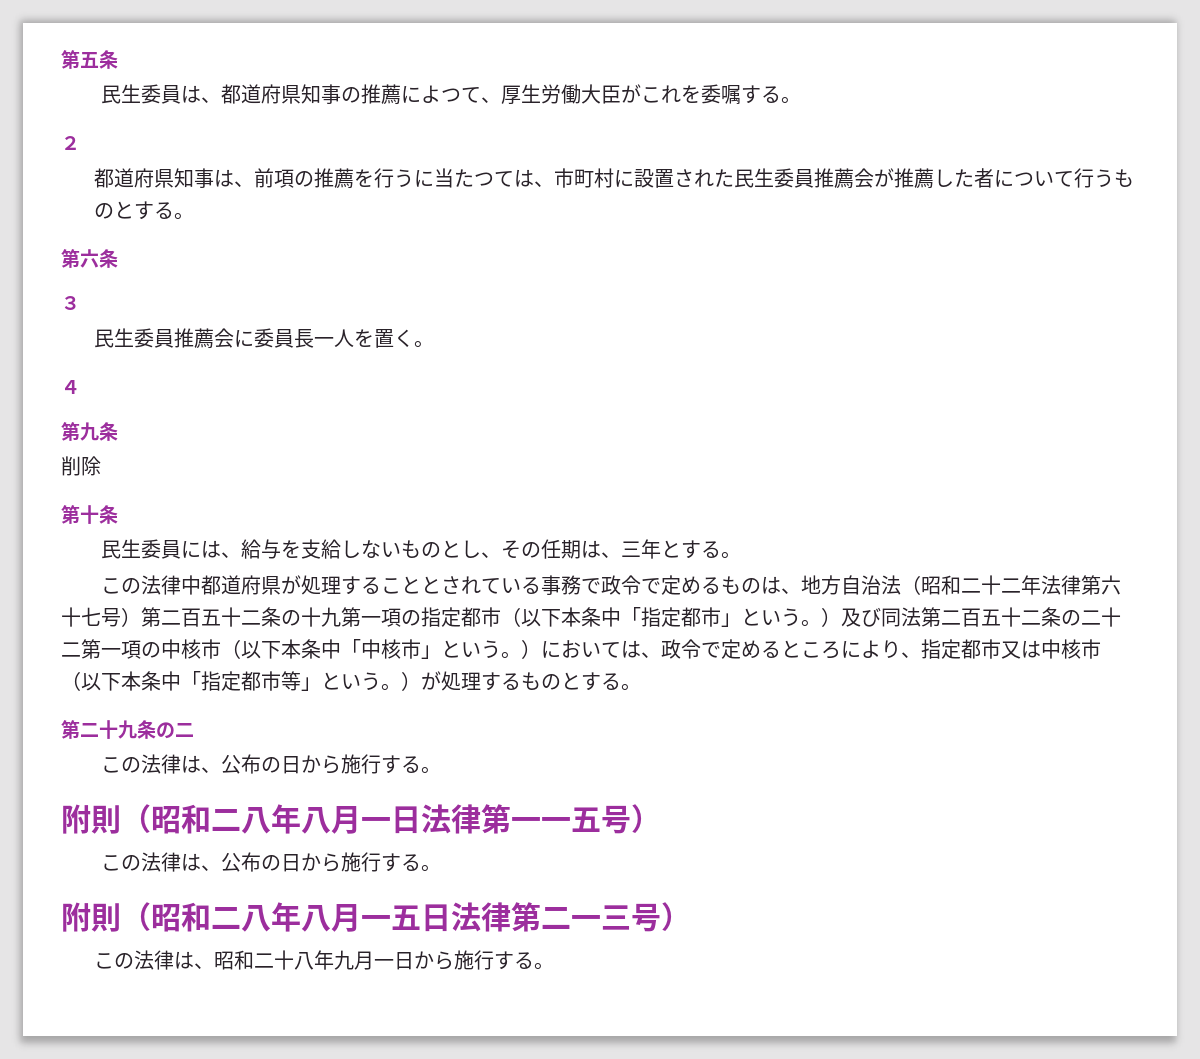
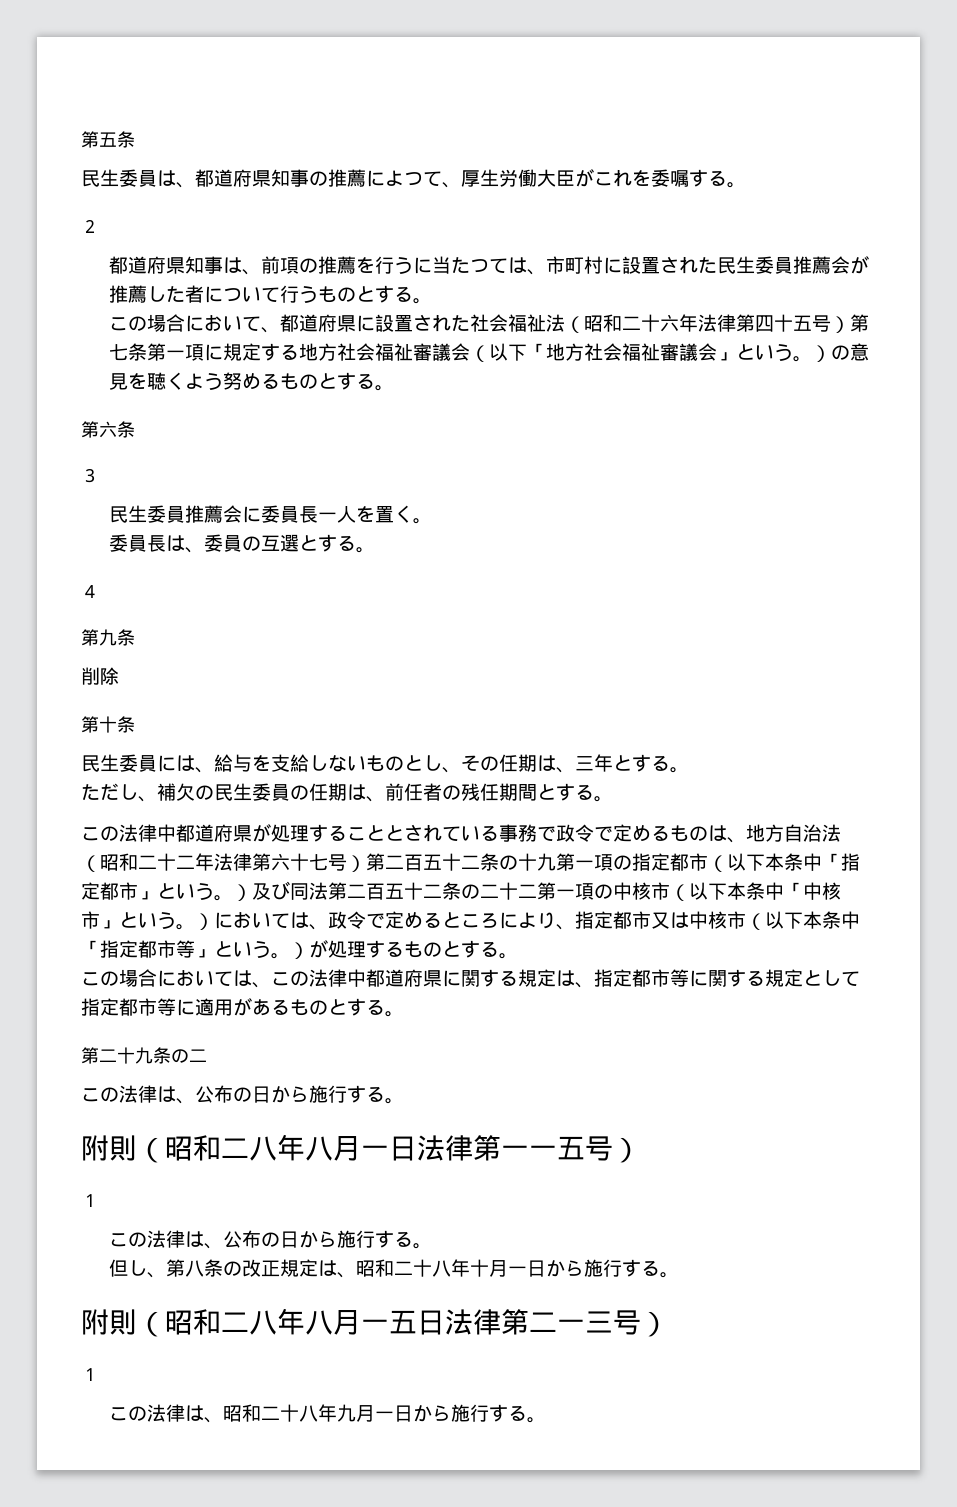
+ この場合において、都道府県に設置された社会福祉法（昭和二十六年法律第四十五号）第七条第一項に規定する地方社会福祉審議会（以下「地方社会福祉審議会」という。）の意見を聴くよう努めるものとする。
+ 委員長は、委員の互選とする。
+ ただし、補欠の民生委員の任期は、前任者の残任期間とする。
+ この場合においては、この法律中都道府県に関する規定は、指定都市等に関する規定として指定都市等に適用があるものとする。
  附則（昭和二八年八月一日法律第一一五号）
+ １
  この法律は、公布の日から施行する。
+ 但し、第八条の改正規定は、昭和二十八年十月一日から施行する。
  附則（昭和二八年八月一五日法律第二一三号）
+ １

